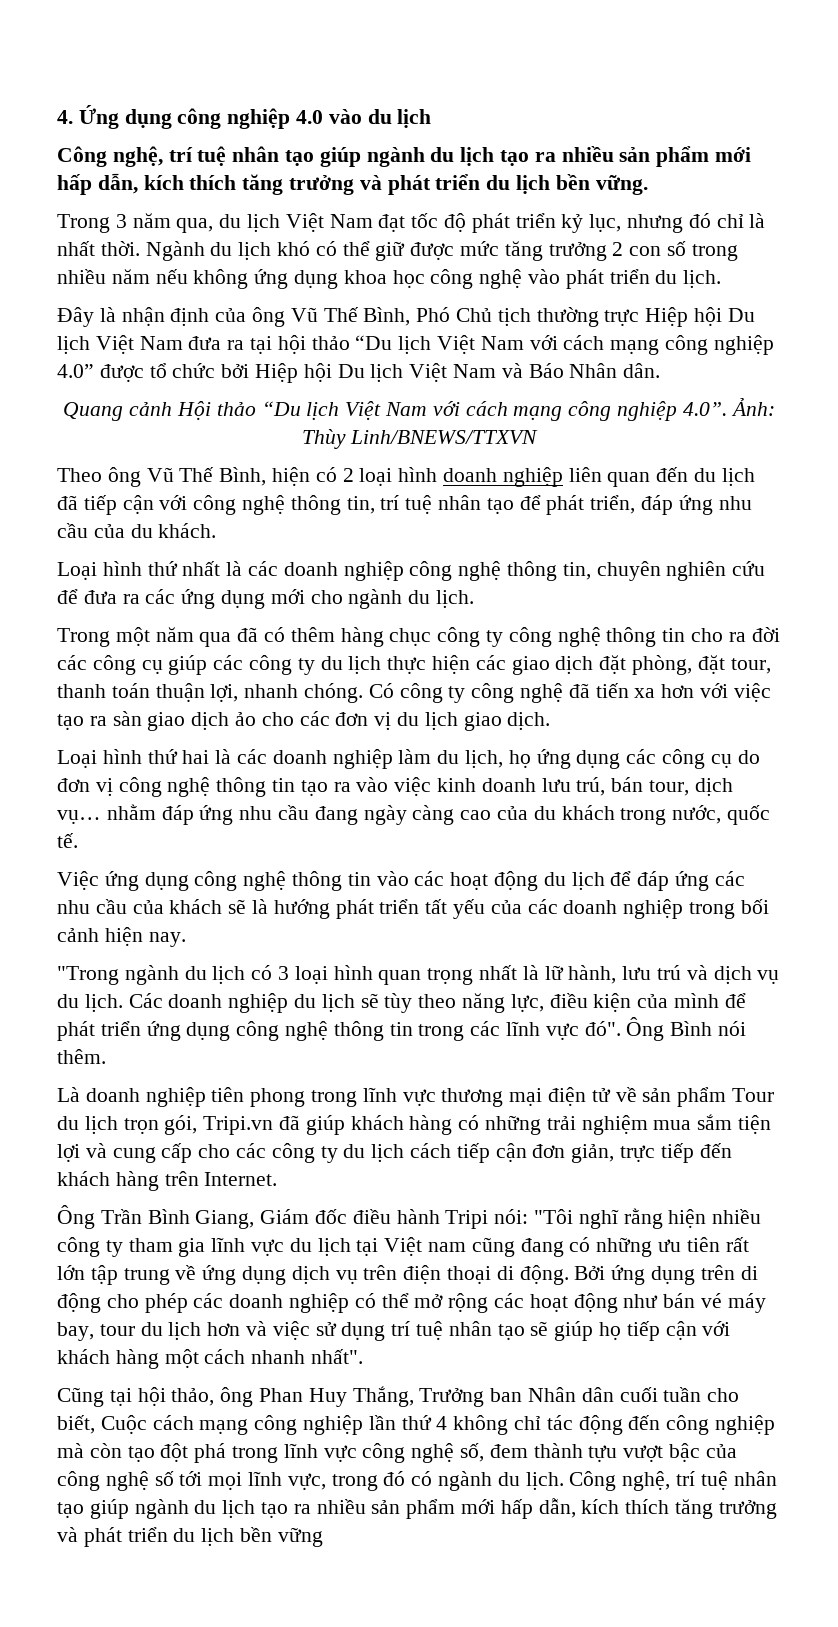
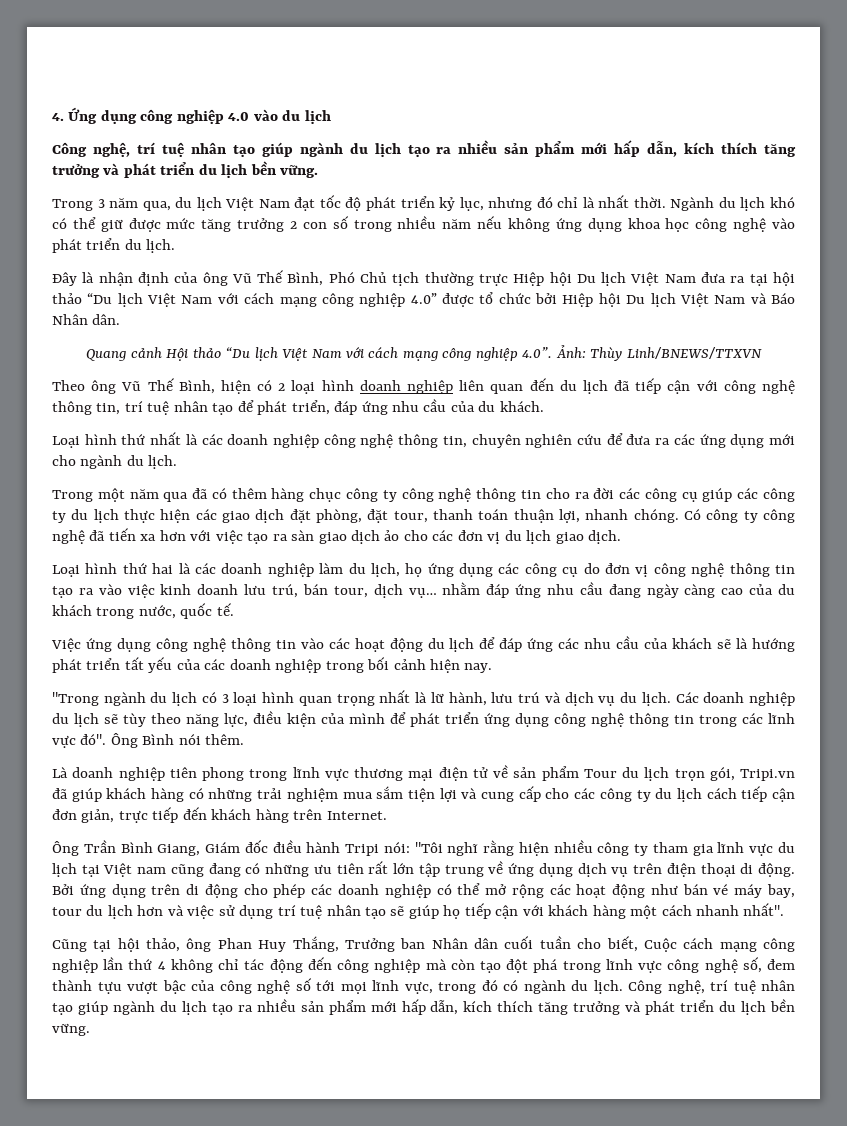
- Cũng tại hội thảo, ông Phan Huy Thắng, Trưởng ban Nhân dân cuối tuần cho biết, Cuộc cách mạng công nghiệp lần thứ 4 không chỉ tác động đến công nghiệp mà còn tạo đột phá trong lĩnh vực công nghệ số, đem thành tựu vượt bậc của công nghệ số tới mọi lĩnh vực, trong đó có ngành du lịch. Công nghệ, trí tuệ nhân tạo giúp ngành du lịch tạo ra nhiều sản phẩm mới hấp dẫn, kích thích tăng trưởng và phát triển du lịch bền vững
+ Cũng tại hội thảo, ông Phan Huy Thắng, Trưởng ban Nhân dân cuối tuần cho biết, Cuộc cách mạng công nghiệp lần thứ 4 không chỉ tác động đến công nghiệp mà còn tạo đột phá trong lĩnh vực công nghệ số, đem thành tựu vượt bậc của công nghệ số tới mọi lĩnh vực, trong đó có ngành du lịch. Công nghệ, trí tuệ nhân tạo giúp ngành du lịch tạo ra nhiều sản phẩm mới hấp dẫn, kích thích tăng trưởng và phát triển du lịch bền vững.

